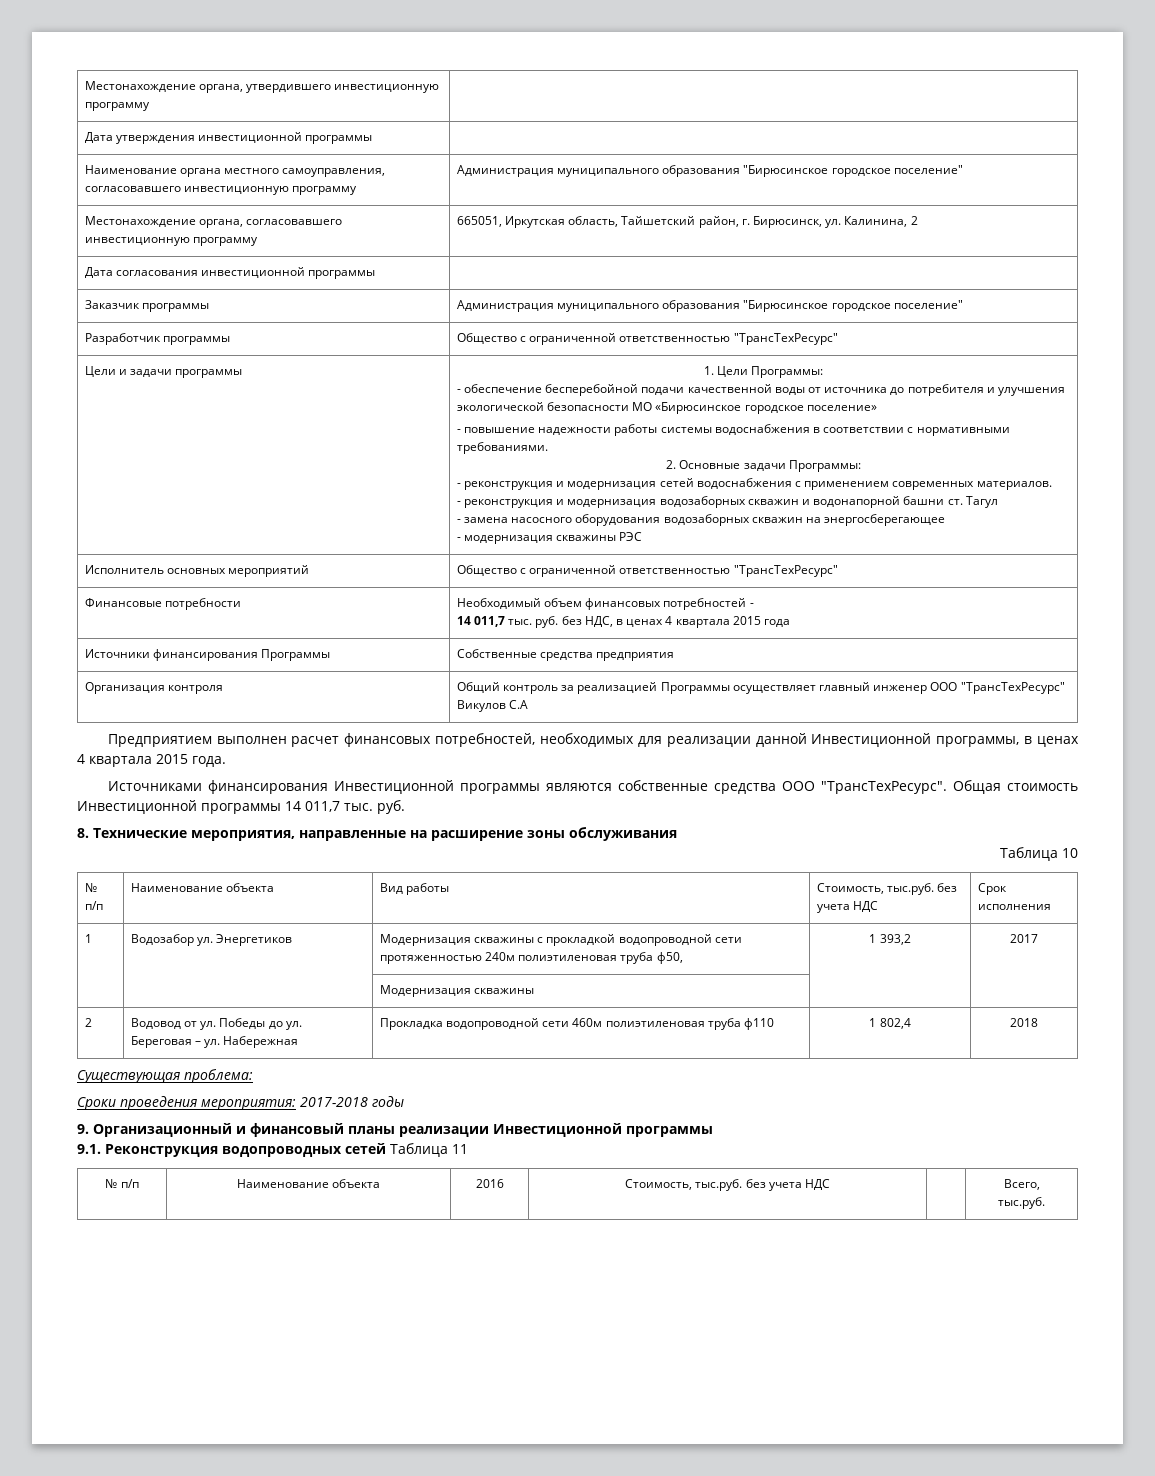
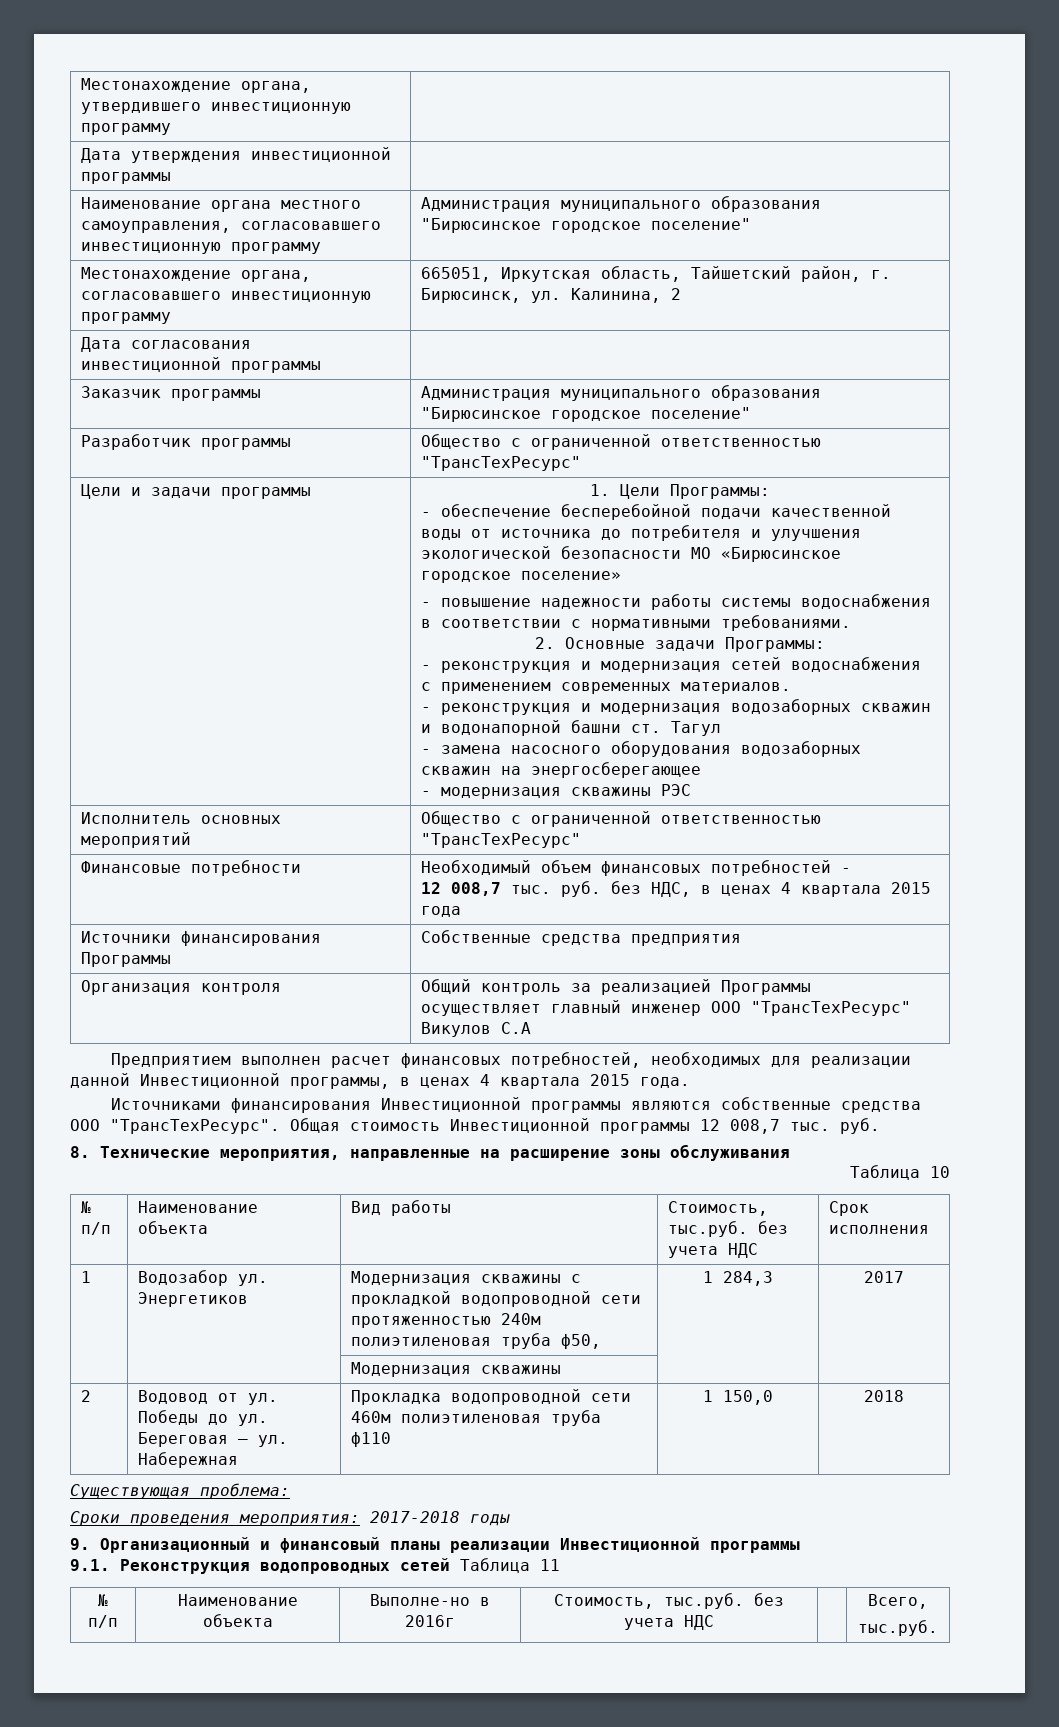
  Финансовые потребности | Необходимый объем финансовых потребностей -
- 14 011,7 тыс. руб. без НДС, в ценах 4 квартала 2015 года
+ 12 008,7 тыс. руб. без НДС, в ценах 4 квартала 2015 года
- Общая стоимость Инвестиционной программы 14 011,7 тыс. руб.
+ Общая стоимость Инвестиционной программы 12 008,7 тыс. руб.
- 1 | Водозабор ул. Энергетиков | Модернизация скважины с прокладкой водопроводной сети протяженностью 240м полиэтиленовая труба ф50, | 1 393,2 | 2017
+ 1 | Водозабор ул. Энергетиков | Модернизация скважины с прокладкой водопроводной сети протяженностью 240м полиэтиленовая труба ф50, | 1 284,3 | 2017
- 2 | Водовод от ул. Победы до ул. Береговая – ул. Набережная | Прокладка водопроводной сети 460м полиэтиленовая труба ф110 | 1 802,4 | 2018
+ 2 | Водовод от ул. Победы до ул. Береговая – ул. Набережная | Прокладка водопроводной сети 460м полиэтиленовая труба ф110 | 1 150,0 | 2018
- № п/п | Наименование объекта | 2016 | Стоимость, тыс.руб. без учета НДС | | Всего,
+ № п/п | Наименование объекта | Выполне-но в 2016г | Стоимость, тыс.руб. без учета НДС | | Всего,

